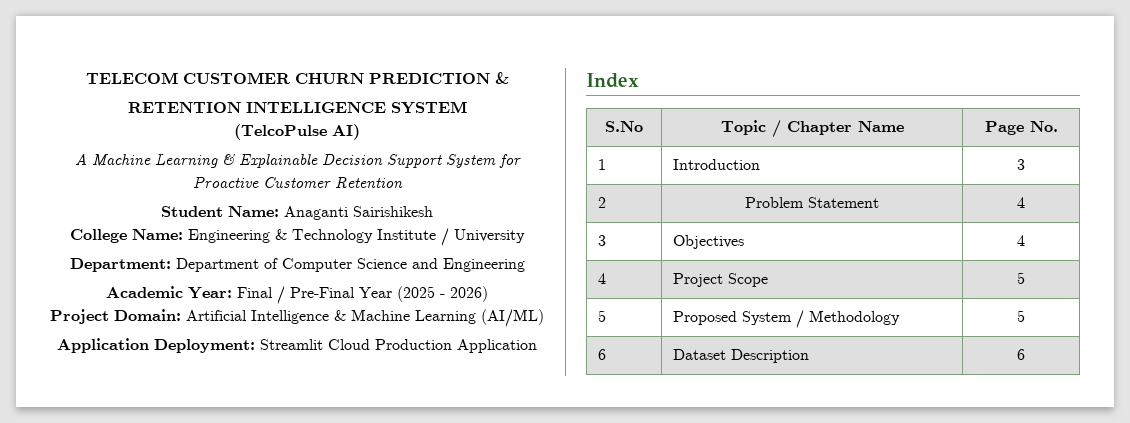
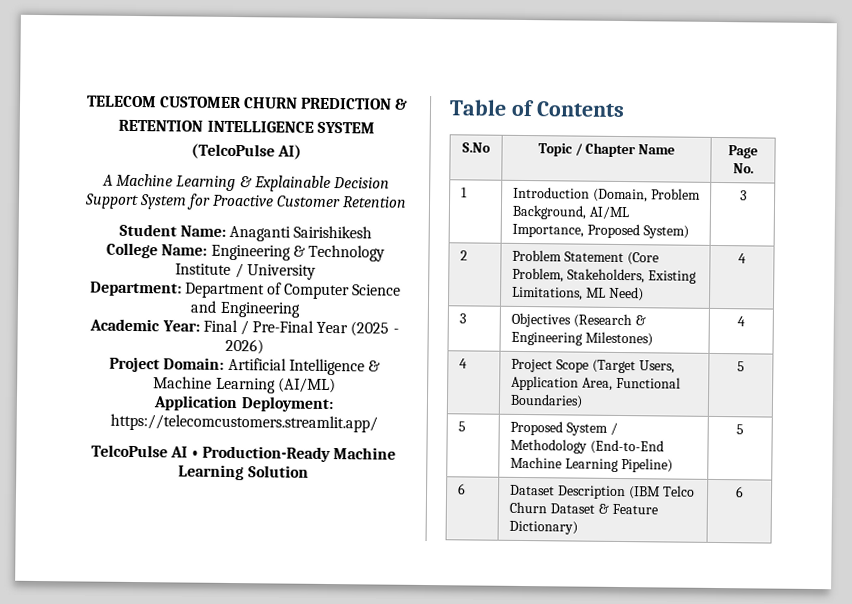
- Application Deployment: Streamlit Cloud Production Application
- Index
+ Application Deployment: https://telecomcustomers.streamlit.app/
+ TelcoPulse AI • Production-Ready Machine Learning Solution
+ Table of Contents
- 1 | Introduction | 3
- 2 | Problem Statement | 4
+ 1 | Introduction (Domain, Problem Background, AI/ML Importance, Proposed System) | 3
+ 2 | Problem Statement (Core Problem, Stakeholders, Existing Limitations, ML Need) | 4
- 3 | Objectives | 4
+ 3 | Objectives (Research & Engineering Milestones) | 4
- 4 | Project Scope | 5
+ 4 | Project Scope (Target Users, Application Area, Functional Boundaries) | 5
- 5 | Proposed System / Methodology | 5
+ 5 | Proposed System / Methodology (End-to-End Machine Learning Pipeline) | 5
- 6 | Dataset Description | 6
+ 6 | Dataset Description (IBM Telco Churn Dataset & Feature Dictionary) | 6

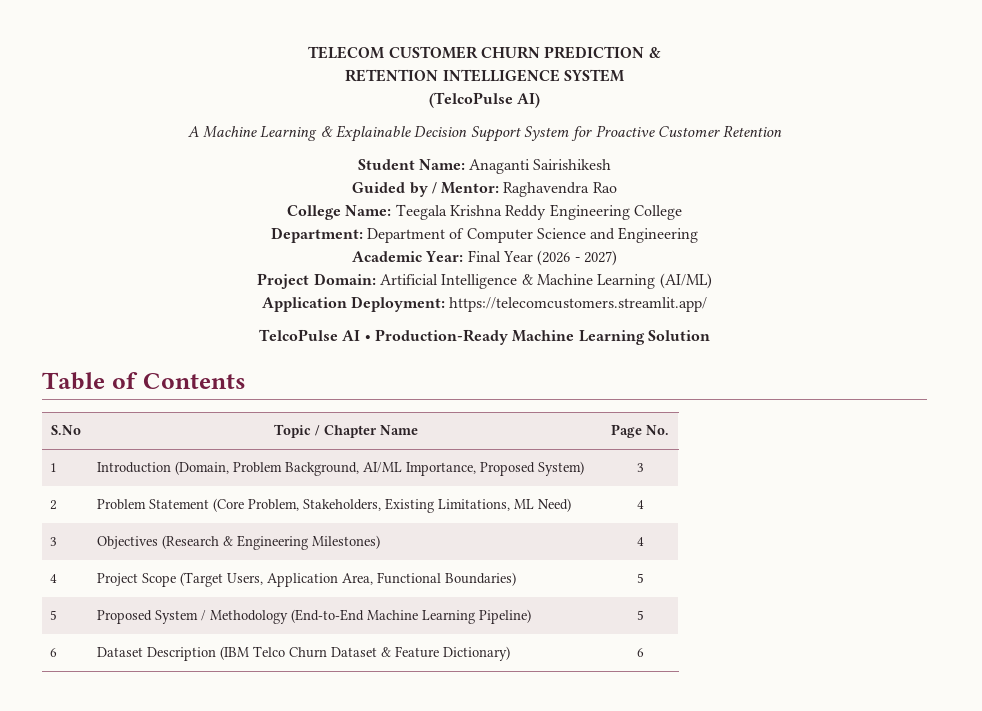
- College Name: Engineering & Technology Institute / University
+ Guided by / Mentor: Raghavendra Rao
+ College Name: Teegala Krishna Reddy Engineering College
- Academic Year: Final / Pre-Final Year (2025 - 2026)
+ Academic Year: Final Year (2026 - 2027)

